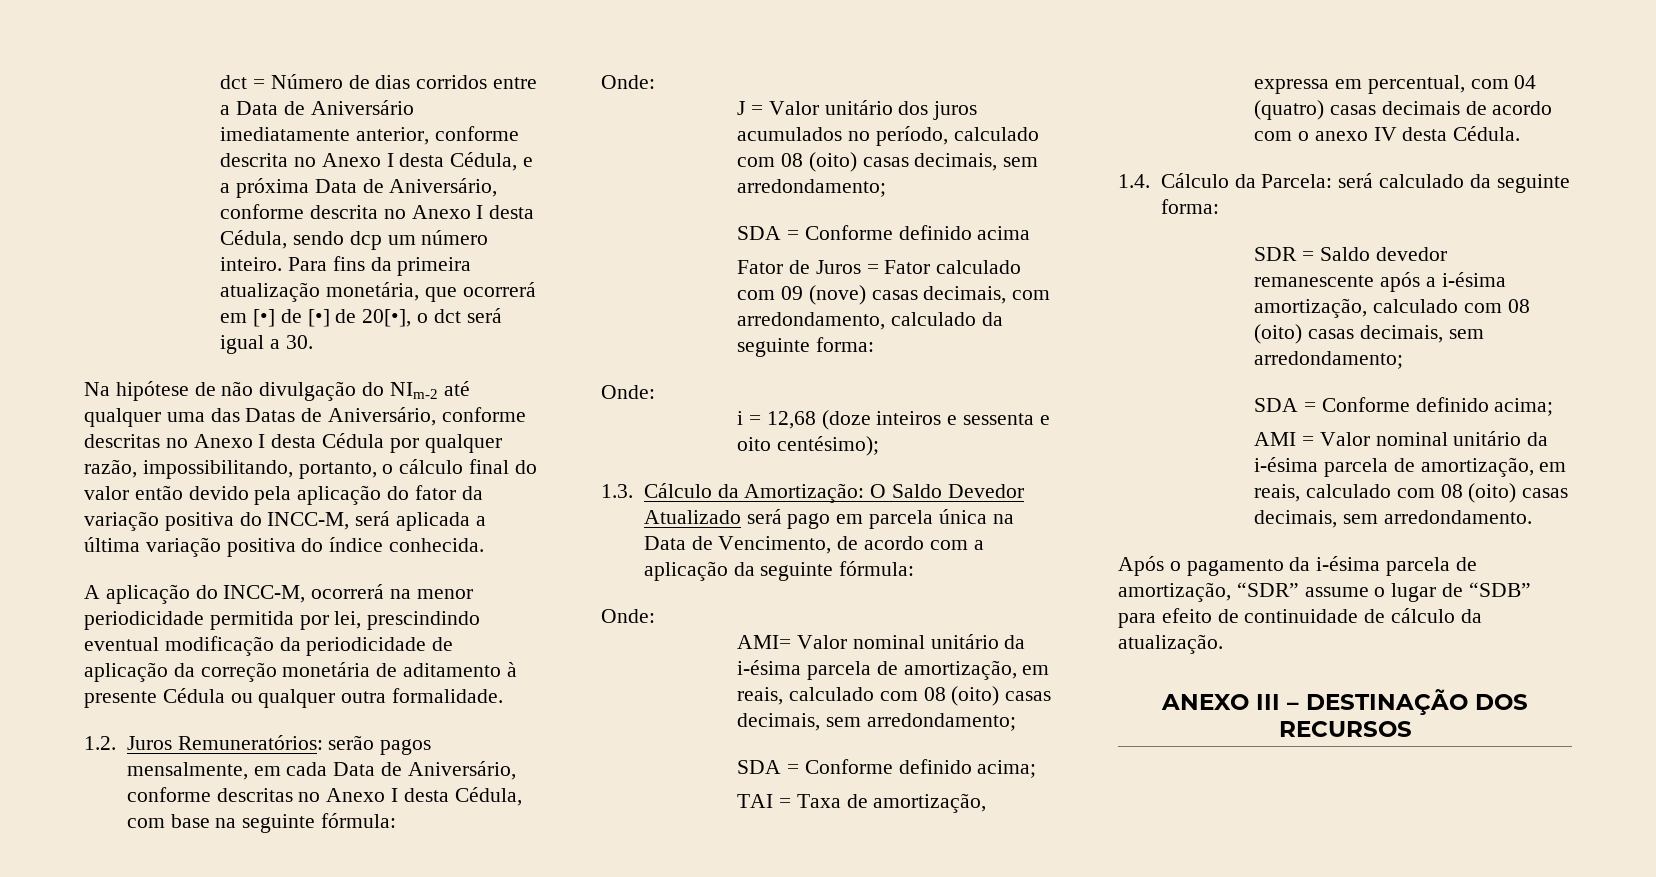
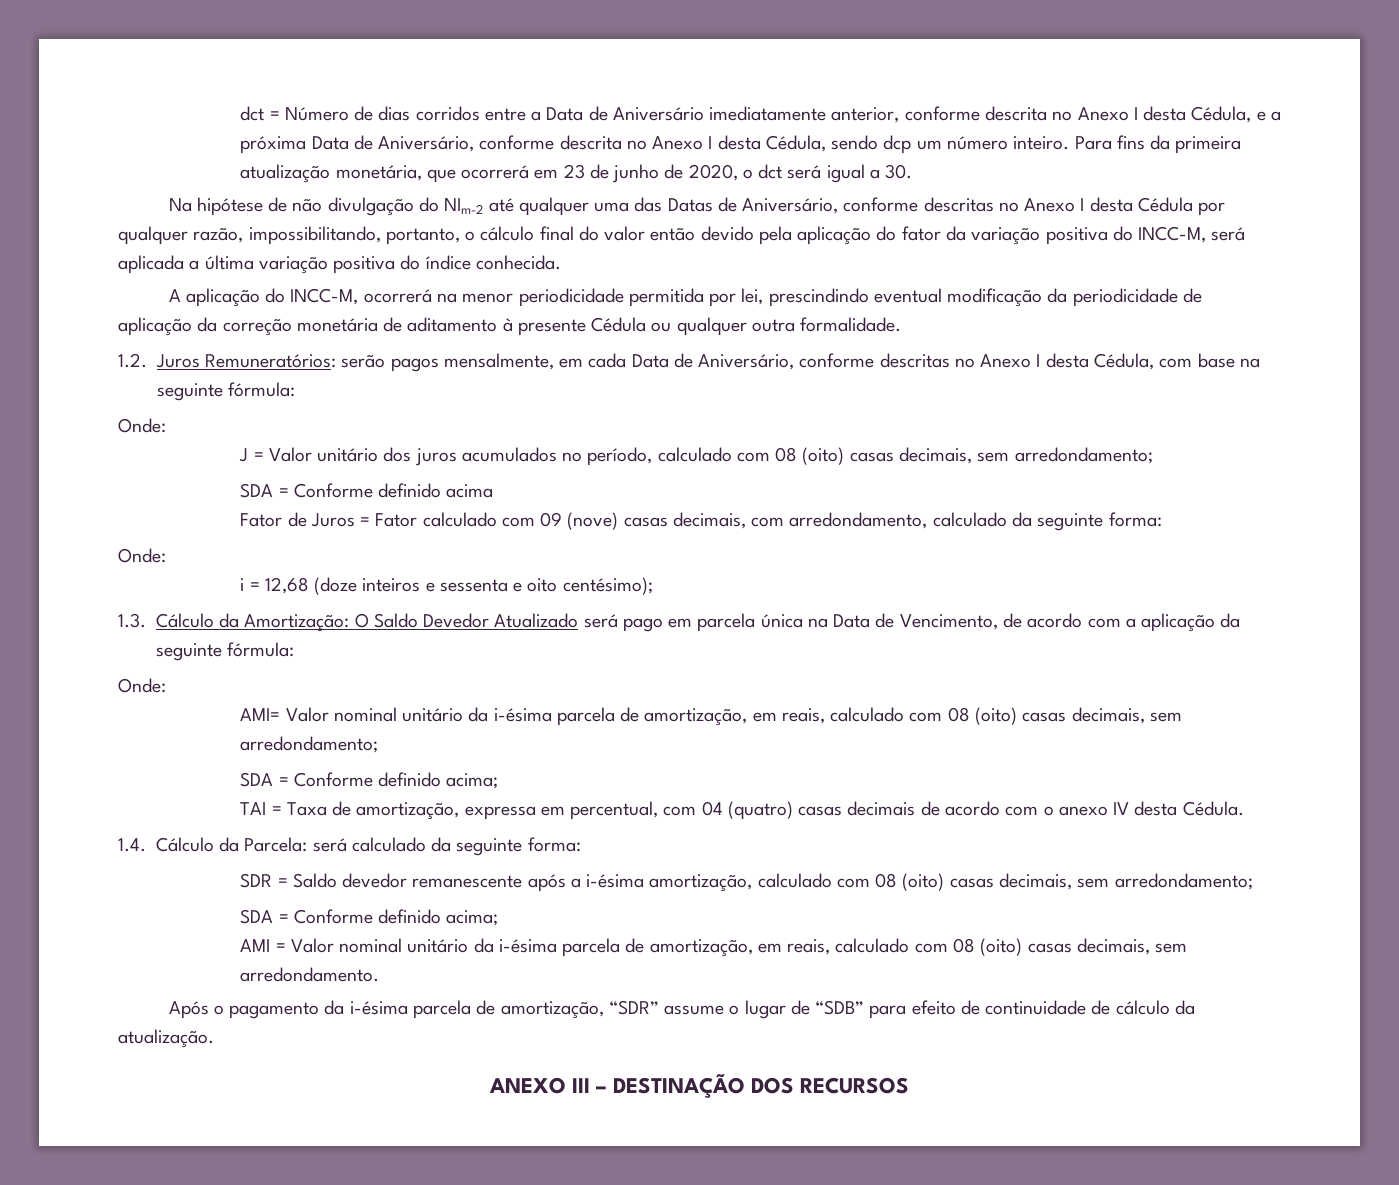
- Para fins da primeira atualização monetária, que ocorrerá em [•] de [•] de 20[•], o dct será igual a 30.
+ Para fins da primeira atualização monetária, que ocorrerá em 23 de junho de 2020, o dct será igual a 30.

